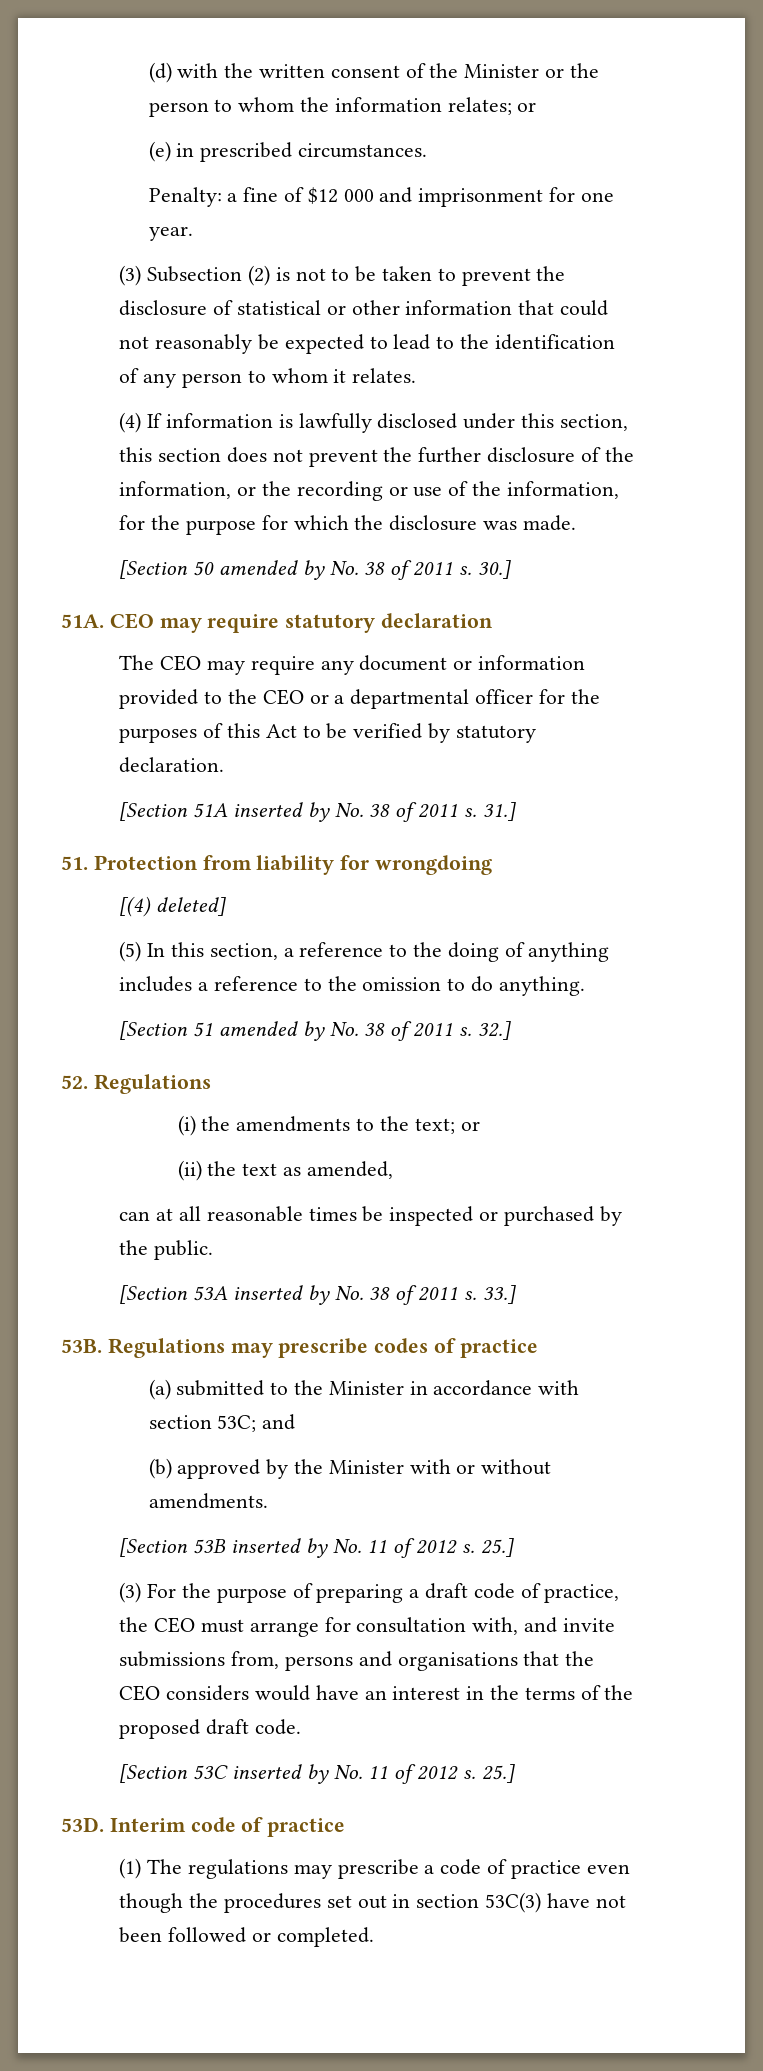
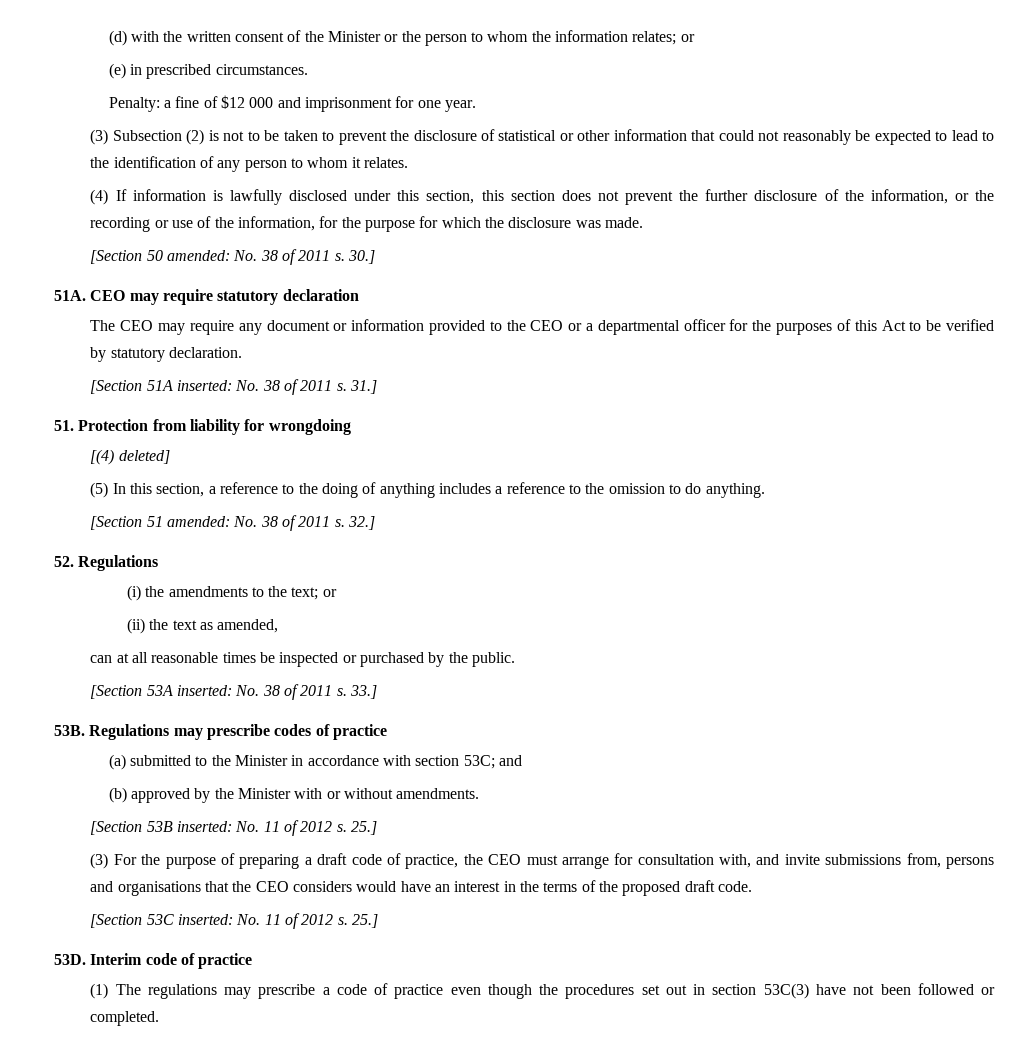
- [Section 50 amended by No. 38 of 2011 s.
+ [Section 50 amended: No. 38 of 2011 s.
- [Section 51A inserted by No. 38 of 2011 s.
+ [Section 51A inserted: No. 38 of 2011 s.
- [Section 51 amended by No. 38 of 2011 s.
+ [Section 51 amended: No. 38 of 2011 s.
- [Section 53A inserted by No. 38 of 2011 s.
+ [Section 53A inserted: No. 38 of 2011 s.
- [Section 53B inserted by No. 11 of 2012 s.
+ [Section 53B inserted: No. 11 of 2012 s.
- [Section 53C inserted by No. 11 of 2012 s.
+ [Section 53C inserted: No. 11 of 2012 s.

